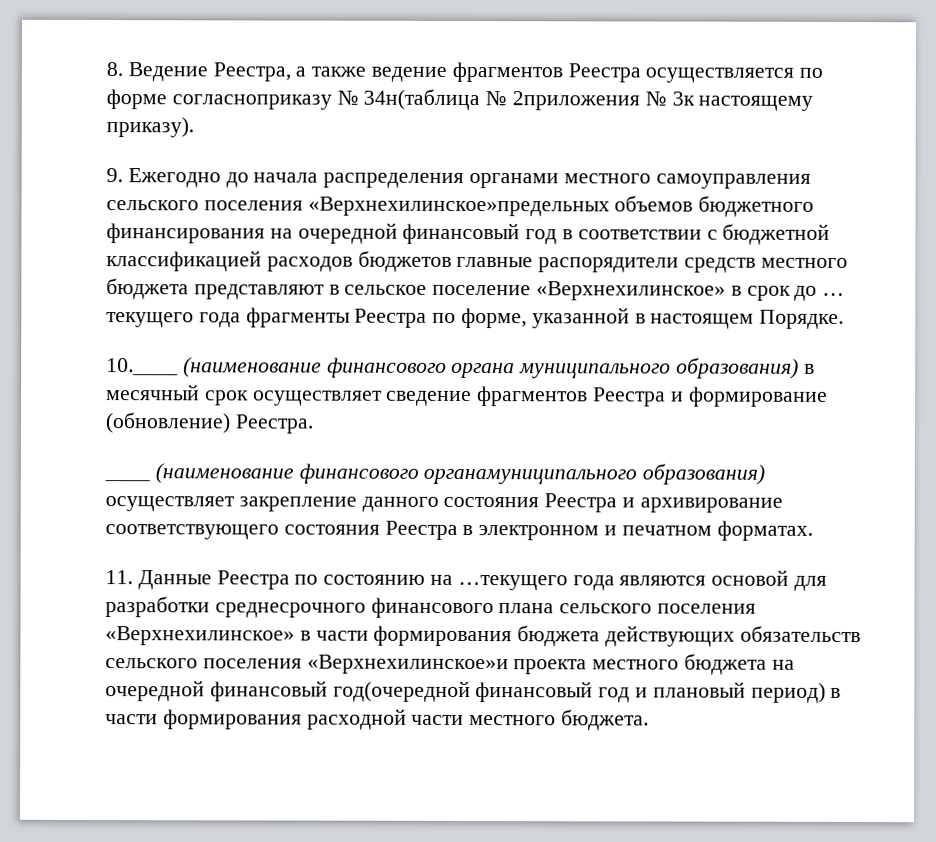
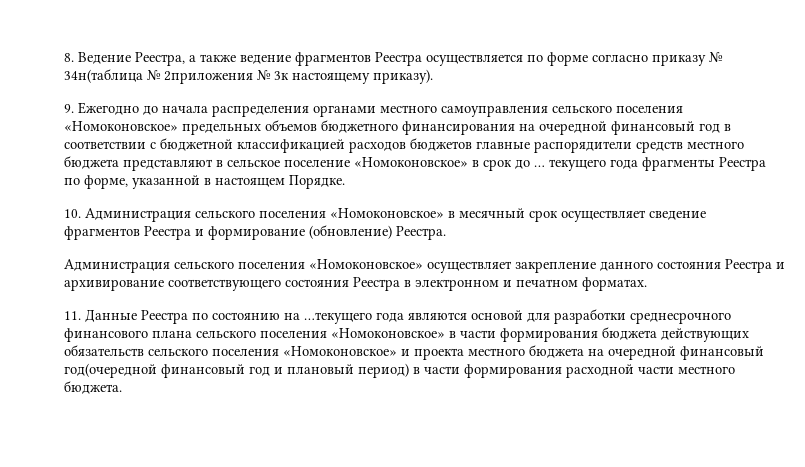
- 8. Ведение Реестра, а также ведение фрагментов Реестра осуществляется по форме согласноприказу № 34н(таблица № 2приложения № 3к настоящему приказу).
+ 8. Ведение Реестра, а также ведение фрагментов Реестра осуществляется по форме согласно приказу № 34н(таблица № 2приложения № 3к настоящему приказу).
- 9. Ежегодно до начала распределения органами местного самоуправления сельского поселения «Верхнехилинское»предельных объемов бюджетного финансирования на очередной финансовый год в соответствии с бюджетной классификацией расходов бюджетов главные распорядители средств местного бюджета представляют в сельское поселение «Верхнехилинское» в срок до … текущего года фрагменты Реестра по форме, указанной в настоящем Порядке.
+ 9. Ежегодно до начала распределения органами местного самоуправления сельского поселения «Номоконовское» предельных объемов бюджетного финансирования на очередной финансовый год в соответствии с бюджетной классификацией расходов бюджетов главные распорядители средств местного бюджета представляют в сельское поселение «Номоконовское» в срок до … текущего года фрагменты Реестра по форме, указанной в настоящем Порядке.
- 10.____ (наименование финансового органа муниципального образования) в месячный срок осуществляет сведение фрагментов Реестра и формирование (обновление) Реестра.
+ 10. Администрация сельского поселения «Номоконовское» в месячный срок осуществляет сведение фрагментов Реестра и формирование (обновление) Реестра.
- ____ (наименование финансового органамуниципального образования) осуществляет закрепление данного состояния Реестра и архивирование соответствующего состояния Реестра в электронном и печатном форматах.
+ Администрация сельского поселения «Номоконовское» осуществляет закрепление данного состояния Реестра и архивирование соответствующего состояния Реестра в электронном и печатном форматах.
- 11. Данные Реестра по состоянию на …текущего года являются основой для разработки среднесрочного финансового плана сельского поселения «Верхнехилинское» в части формирования бюджета действующих обязательств сельского поселения «Верхнехилинское»и проекта местного бюджета на очередной финансовый год(очередной финансовый год и плановый период) в части формирования расходной части местного бюджета.
+ 11. Данные Реестра по состоянию на …текущего года являются основой для разработки среднесрочного финансового плана сельского поселения «Номоконовское» в части формирования бюджета действующих обязательств сельского поселения «Номоконовское» и проекта местного бюджета на очередной финансовый год(очередной финансовый год и плановый период) в части формирования расходной части местного бюджета.

